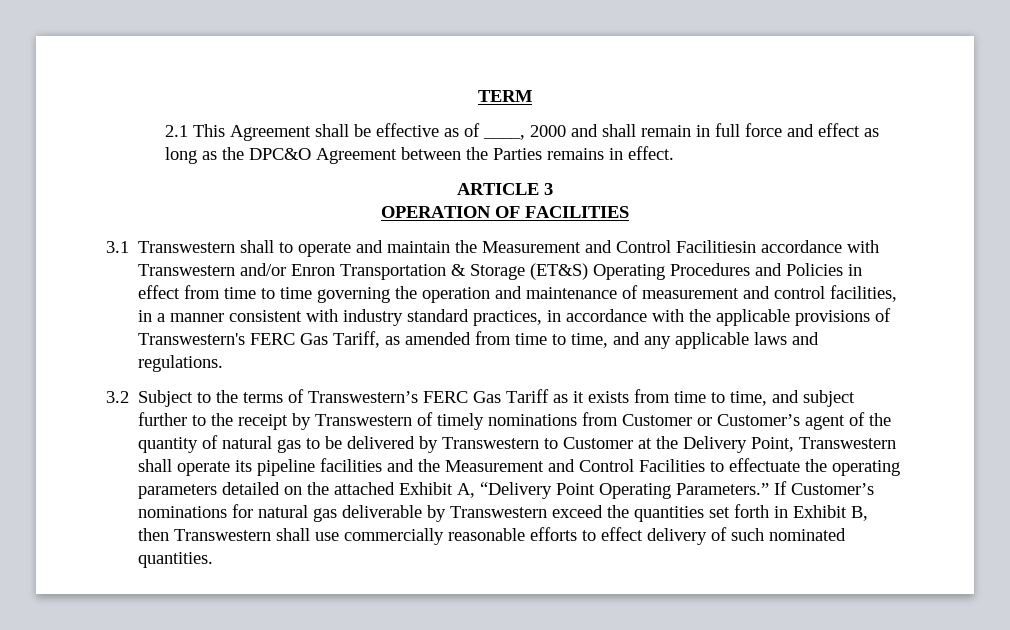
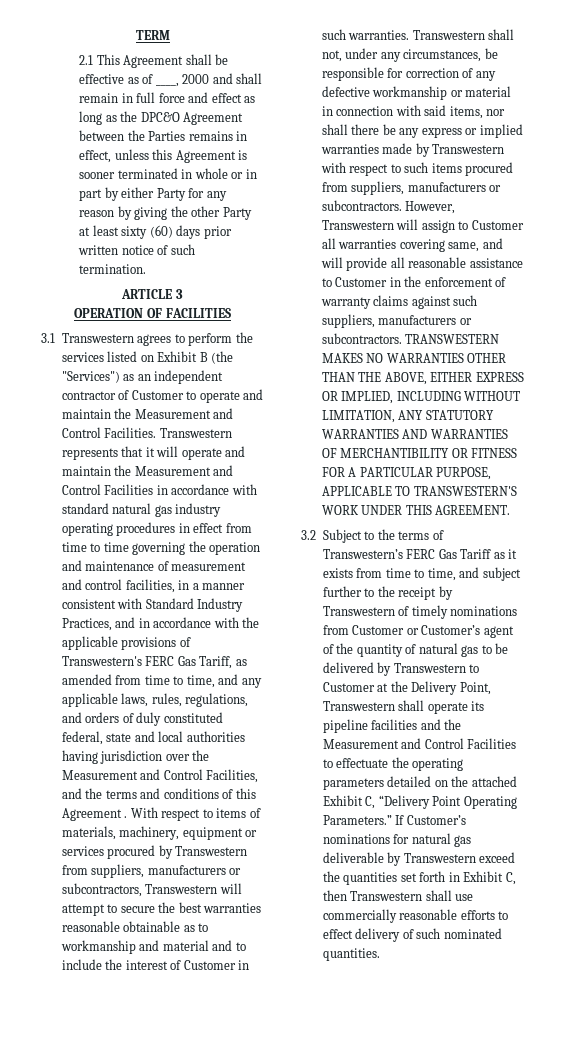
- 2.1 This Agreement shall be effective as of ____, 2000 and shall remain in full force and effect as long as the DPC&O Agreement between the Parties remains in effect.
+ 2.1 This Agreement shall be effective as of ____, 2000 and shall remain in full force and effect as long as the DPC&O Agreement between the Parties remains in effect, unless this Agreement is sooner terminated in whole or in part by either Party for any reason by giving the other Party at least sixty (60) days prior written notice of such termination.
- 3.1 Transwestern shall to operate and maintain the Measurement and Control Facilitiesin accordance with Transwestern and/or Enron Transportation & Storage (ET&S) Operating Procedures and Policies in effect from time to time governing the operation and maintenance of measurement and control facilities, in a manner consistent with industry standard practices, in accordance with the applicable provisions of Transwestern's FERC Gas Tariff, as amended from time to time, and any applicable laws and regulations.
+ 3.1 Transwestern agrees to perform the services listed on Exhibit B (the "Services") as an independent contractor of Customer to operate and maintain the Measurement and Control Facilities. Transwestern represents that it will operate and maintain the Measurement and Control Facilities in accordance with standard natural gas industry operating procedures in effect from time to time governing the operation and maintenance of measurement and control facilities, in a manner consistent with Standard Industry Practices, and in accordance with the applicable provisions of Transwestern's FERC Gas Tariff, as amended from time to time, and any applicable laws, rules, regulations, and orders of duly constituted federal, state and local authorities having jurisdiction over the Measurement and Control Facilities, and the terms and conditions of this Agreement . With respect to items of materials, machinery, equipment or services procured by Transwestern from suppliers, manufacturers or subcontractors, Transwestern will attempt to secure the best warranties reasonable obtainable as to workmanship and material and to include the interest of Customer in such warranties. Transwestern shall not, under any circumstances, be responsible for correction of any defective workmanship or material in connection with said items, nor shall there be any express or implied warranties made by Transwestern with respect to such items procured from suppliers, manufacturers or subcontractors. However, Transwestern will assign to Customer all warranties covering same, and will provide all reasonable assistance to Customer in the enforcement of warranty claims against such suppliers, manufacturers or subcontractors. TRANSWESTERN MAKES NO WARRANTIES OTHER THAN THE ABOVE, EITHER EXPRESS OR IMPLIED, INCLUDING WITHOUT LIMITATION, ANY STATUTORY WARRANTIES AND WARRANTIES OF MERCHANTIBILITY OR FITNESS FOR A PARTICULAR PURPOSE, APPLICABLE TO TRANSWESTERN'S WORK UNDER THIS AGREEMENT.
- 3.2 Subject to the terms of Transwestern’s FERC Gas Tariff as it exists from time to time, and subject further to the receipt by Transwestern of timely nominations from Customer or Customer’s agent of the quantity of natural gas to be delivered by Transwestern to Customer at the Delivery Point, Transwestern shall operate its pipeline facilities and the Measurement and Control Facilities to effectuate the operating parameters detailed on the attached Exhibit A, “Delivery Point Operating Parameters.”
+ 3.2 Subject to the terms of Transwestern’s FERC Gas Tariff as it exists from time to time, and subject further to the receipt by Transwestern of timely nominations from Customer or Customer’s agent of the quantity of natural gas to be delivered by Transwestern to Customer at the Delivery Point, Transwestern shall operate its pipeline facilities and the Measurement and Control Facilities to effectuate the operating parameters detailed on the attached Exhibit C, “Delivery Point Operating Parameters.”
- If Customer’s nominations for natural gas deliverable by Transwestern exceed the quantities set forth in Exhibit B, then Transwestern shall use commercially reasonable efforts to effect delivery of such nominated quantities.
+ If Customer’s nominations for natural gas deliverable by Transwestern exceed the quantities set forth in Exhibit C, then Transwestern shall use commercially reasonable efforts to effect delivery of such nominated quantities.

